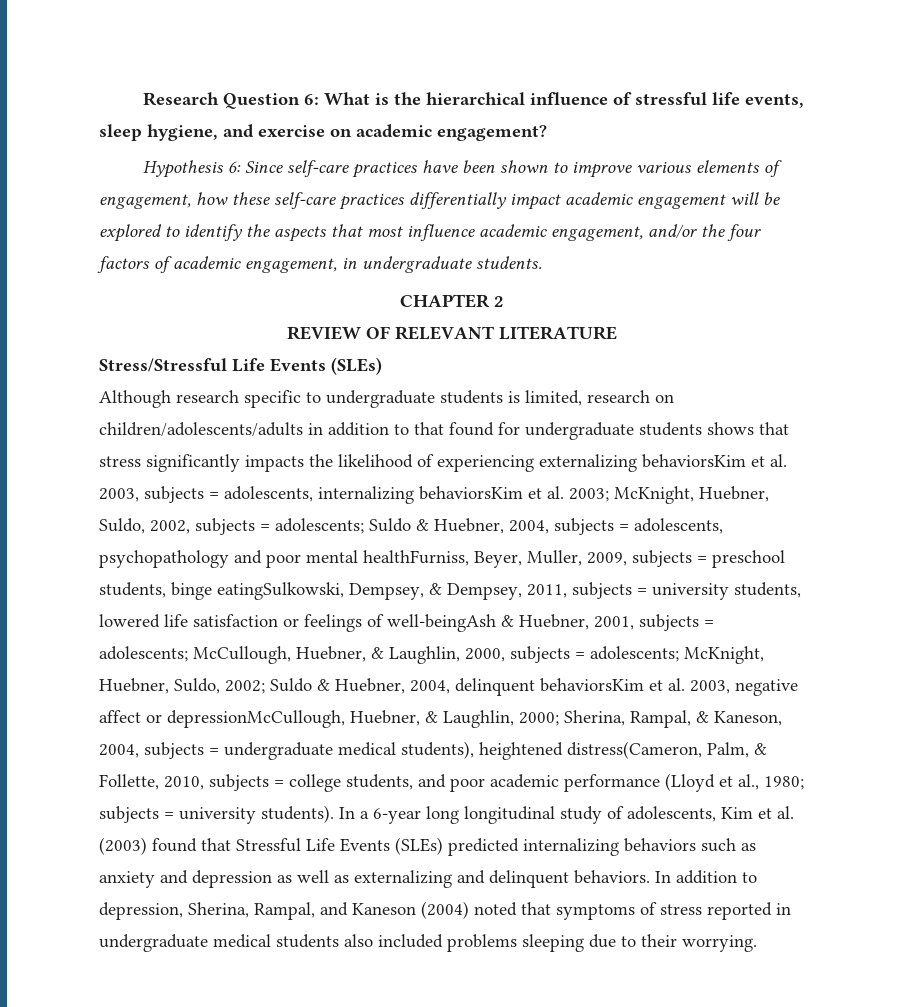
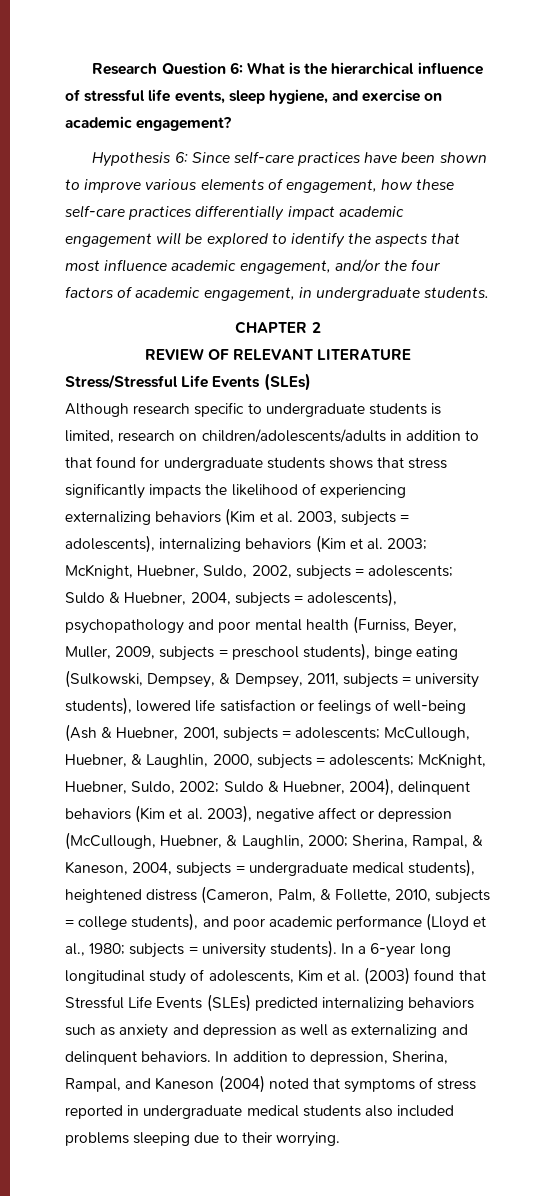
- Although research specific to undergraduate students is limited, research on children/adolescents/adults in addition to that found for undergraduate students shows that stress significantly impacts the likelihood of experiencing externalizing behaviorsKim et al. 2003, subjects = adolescents, internalizing behaviorsKim et al. 2003;
+ Although research specific to undergraduate students is limited, research on children/adolescents/adults in addition to that found for undergraduate students shows that stress significantly impacts the likelihood of experiencing externalizing behaviors (Kim et al. 2003, subjects = adolescents), internalizing behaviors (Kim et al. 2003;
- Suldo & Huebner, 2004, subjects = adolescents, psychopathology and poor mental healthFurniss, Beyer, Muller, 2009, subjects = preschool students, binge eatingSulkowski, Dempsey, & Dempsey, 2011, subjects = university students, lowered life satisfaction or feelings of well-beingAsh & Huebner, 2001, subjects = adolescents;
+ Suldo & Huebner, 2004, subjects = adolescents), psychopathology and poor mental health (Furniss, Beyer, Muller, 2009, subjects = preschool students), binge eating (Sulkowski, Dempsey, & Dempsey, 2011, subjects = university students), lowered life satisfaction or feelings of well-being (Ash & Huebner, 2001, subjects = adolescents;
- Suldo & Huebner, 2004, delinquent behaviorsKim et al. 2003, negative affect or depressionMcCullough, Huebner, & Laughlin, 2000;
+ Suldo & Huebner, 2004), delinquent behaviors (Kim et al. 2003), negative affect or depression (McCullough, Huebner, & Laughlin, 2000;
- Sherina, Rampal, & Kaneson, 2004, subjects = undergraduate medical students), heightened distress(Cameron, Palm, & Follette, 2010, subjects = college students, and poor academic performance (Lloyd et al., 1980;
+ Sherina, Rampal, & Kaneson, 2004, subjects = undergraduate medical students), heightened distress (Cameron, Palm, & Follette, 2010, subjects = college students), and poor academic performance (Lloyd et al., 1980;

